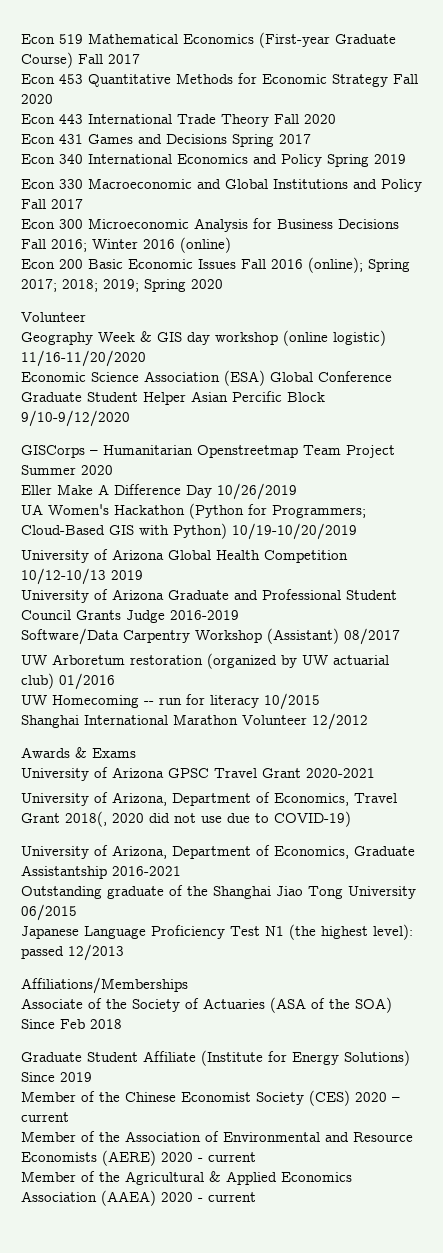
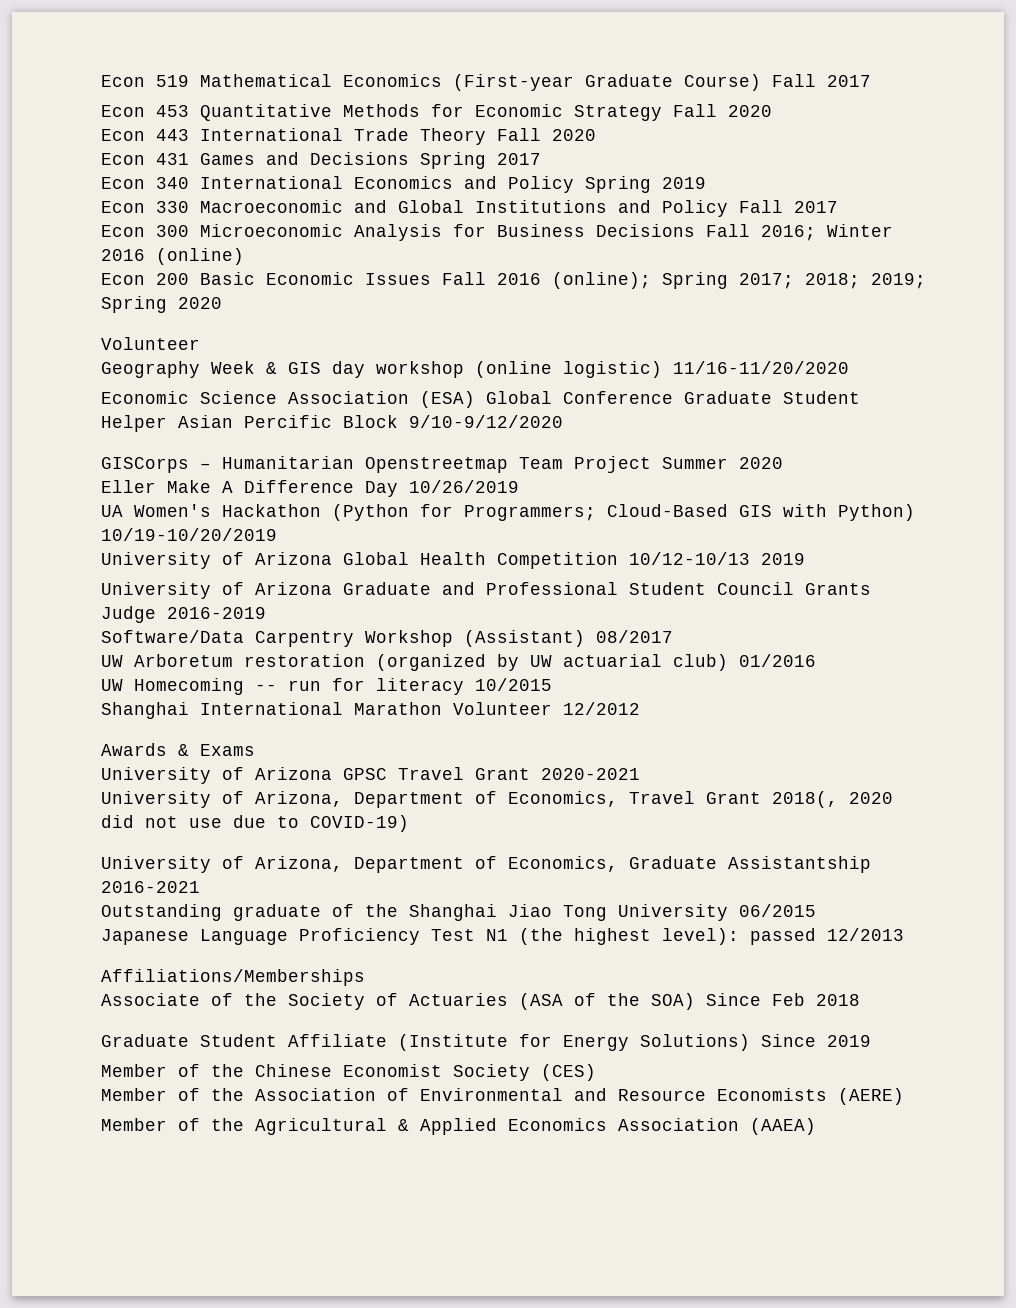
- Member of the Chinese Economist Society (CES) 2020 – current
+ Member of the Chinese Economist Society (CES)
- Member of the Association of Environmental and Resource Economists (AERE) 2020 - current
+ Member of the Association of Environmental and Resource Economists (AERE)
- Member of the Agricultural & Applied Economics Association (AAEA) 2020 - current
+ Member of the Agricultural & Applied Economics Association (AAEA)

